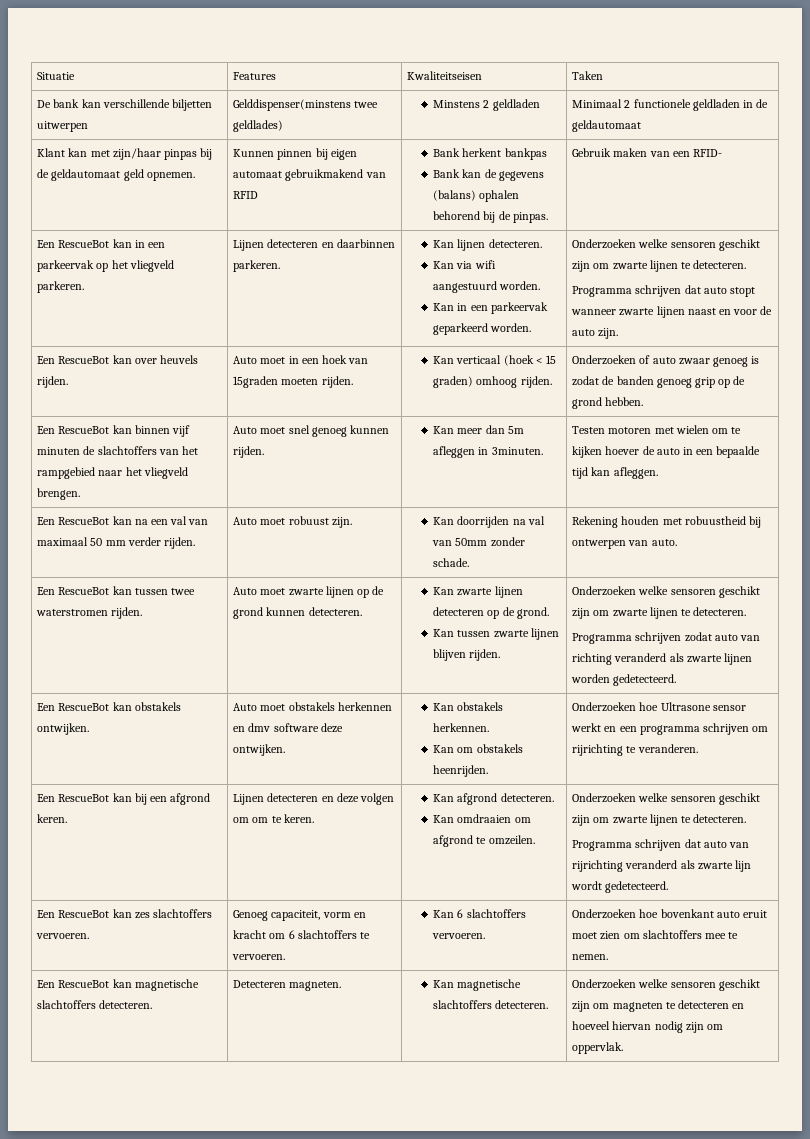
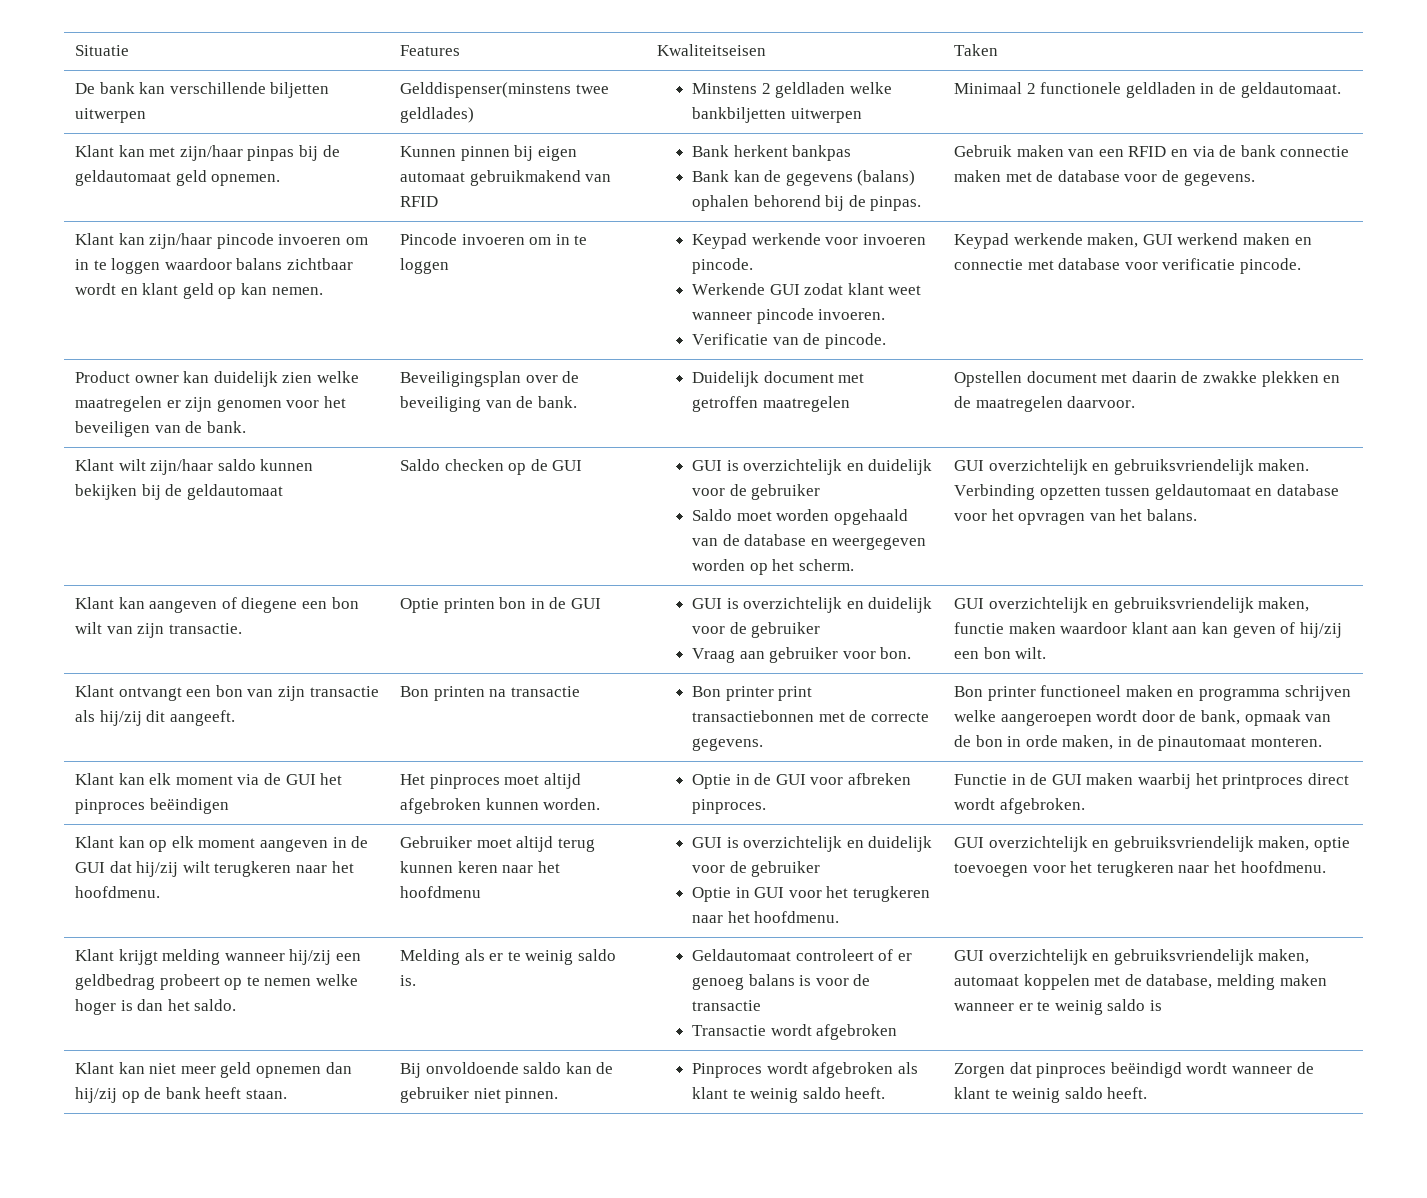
- De bank kan verschillende biljetten uitwerpen | Gelddispenser(minstens twee geldlades) | Minstens 2 geldladen | Minimaal 2 functionele geldladen in de geldautomaat
+ De bank kan verschillende biljetten uitwerpen | Gelddispenser(minstens twee geldlades) | Minstens 2 geldladen welke bankbiljetten uitwerpen | Minimaal 2 functionele geldladen in de geldautomaat.
- Gebruik maken van een RFID-
- Een RescueBot kan in een parkeervak op het vliegveld parkeren. | Lijnen detecteren en daarbinnen parkeren. | Kan lijnen detecteren.
- Kan via wifi aangestuurd worden.
- Kan in een parkeervak geparkeerd worden. | Onderzoeken welke sensoren geschikt zijn om zwarte lijnen te detecteren.
- Programma schrijven dat auto stopt wanneer zwarte lijnen naast en voor de auto zijn.
- Een RescueBot kan over heuvels rijden. | Auto moet in een hoek van 15graden moeten rijden. | Kan verticaal (hoek < 15 graden) omhoog rijden. | Onderzoeken of auto zwaar genoeg is zodat de banden genoeg grip op de grond hebben.
- Een RescueBot kan binnen vijf minuten de slachtoffers van het rampgebied naar het vliegveld brengen. | Auto moet snel genoeg kunnen rijden. | Kan meer dan 5m afleggen in 3minuten. | Testen motoren met wielen om te kijken hoever de auto in een bepaalde tijd kan afleggen.
- Een RescueBot kan na een val van maximaal 50 mm verder rijden. | Auto moet robuust zijn. | Kan doorrijden na val van 50mm zonder schade. | Rekening houden met robuustheid bij ontwerpen van auto.
- Een RescueBot kan tussen twee waterstromen rijden. | Auto moet zwarte lijnen op de grond kunnen detecteren. | Kan zwarte lijnen detecteren op de grond.
- Kan tussen zwarte lijnen blijven rijden. | Onderzoeken welke sensoren geschikt zijn om zwarte lijnen te detecteren.
- Programma schrijven zodat auto van richting veranderd als zwarte lijnen worden gedetecteerd.
- Een RescueBot kan obstakels ontwijken. | Auto moet obstakels herkennen en dmv software deze ontwijken. | Kan obstakels herkennen.
- Kan om obstakels heenrijden. | Onderzoeken hoe Ultrasone sensor werkt en een programma schrijven om rijrichting te veranderen.
- Een RescueBot kan bij een afgrond keren. | Lijnen detecteren en deze volgen om om te keren. | Kan afgrond detecteren.
- Kan omdraaien om afgrond te omzeilen. | Onderzoeken welke sensoren geschikt zijn om zwarte lijnen te detecteren.
- Programma schrijven dat auto van rijrichting veranderd als zwarte lijn wordt gedetecteerd.
- Een RescueBot kan zes slachtoffers vervoeren. | Genoeg capaciteit, vorm en kracht om 6 slachtoffers te vervoeren. | Kan 6 slachtoffers vervoeren. | Onderzoeken hoe bovenkant auto eruit moet zien om slachtoffers mee te nemen.
- Een RescueBot kan magnetische slachtoffers detecteren. | Detecteren magneten. | Kan magnetische slachtoffers detecteren. | Onderzoeken welke sensoren geschikt zijn om magneten te detecteren en hoeveel hiervan nodig zijn om oppervlak.
+ Gebruik maken van een RFID en via de bank connectie maken met de database voor de gegevens.
+ Klant kan zijn/haar pincode invoeren om in te loggen waardoor balans zichtbaar wordt en klant geld op kan nemen. | Pincode invoeren om in te loggen | Keypad werkende voor invoeren pincode.
+ Werkende GUI zodat klant weet wanneer pincode invoeren.
+ Verificatie van de pincode. | Keypad werkende maken, GUI werkend maken en connectie met database voor verificatie pincode.
+ Product owner kan duidelijk zien welke maatregelen er zijn genomen voor het beveiligen van de bank. | Beveiligingsplan over de beveiliging van de bank. | Duidelijk document met getroffen maatregelen | Opstellen document met daarin de zwakke plekken en de maatregelen daarvoor.
+ Klant wilt zijn/haar saldo kunnen bekijken bij de geldautomaat | Saldo checken op de GUI | GUI is overzichtelijk en duidelijk voor de gebruiker
+ Saldo moet worden opgehaald van de database en weergegeven worden op het scherm. | GUI overzichtelijk en gebruiksvriendelijk maken. Verbinding opzetten tussen geldautomaat en database voor het opvragen van het balans.
+ Klant kan aangeven of diegene een bon wilt van zijn transactie. | Optie printen bon in de GUI | GUI is overzichtelijk en duidelijk voor de gebruiker
+ Vraag aan gebruiker voor bon. | GUI overzichtelijk en gebruiksvriendelijk maken, functie maken waardoor klant aan kan geven of hij/zij een bon wilt.
+ Klant ontvangt een bon van zijn transactie als hij/zij dit aangeeft. | Bon printen na transactie | Bon printer print transactiebonnen met de correcte gegevens. | Bon printer functioneel maken en programma schrijven welke aangeroepen wordt door de bank, opmaak van de bon in orde maken, in de pinautomaat monteren.
+ Klant kan elk moment via de GUI het pinproces beëindigen | Het pinproces moet altijd afgebroken kunnen worden. | Optie in de GUI voor afbreken pinproces. | Functie in de GUI maken waarbij het printproces direct wordt afgebroken.
+ Klant kan op elk moment aangeven in de GUI dat hij/zij wilt terugkeren naar het hoofdmenu. | Gebruiker moet altijd terug kunnen keren naar het hoofdmenu | GUI is overzichtelijk en duidelijk voor de gebruiker
+ Optie in GUI voor het terugkeren naar het hoofdmenu. | GUI overzichtelijk en gebruiksvriendelijk maken, optie toevoegen voor het terugkeren naar het hoofdmenu.
+ Klant krijgt melding wanneer hij/zij een geldbedrag probeert op te nemen welke hoger is dan het saldo. | Melding als er te weinig saldo is. | Geldautomaat controleert of er genoeg balans is voor de transactie
+ Transactie wordt afgebroken | GUI overzichtelijk en gebruiksvriendelijk maken, automaat koppelen met de database, melding maken wanneer er te weinig saldo is
+ Klant kan niet meer geld opnemen dan hij/zij op de bank heeft staan. | Bij onvoldoende saldo kan de gebruiker niet pinnen. | Pinproces wordt afgebroken als klant te weinig saldo heeft. | Zorgen dat pinproces beëindigd wordt wanneer de klant te weinig saldo heeft.

